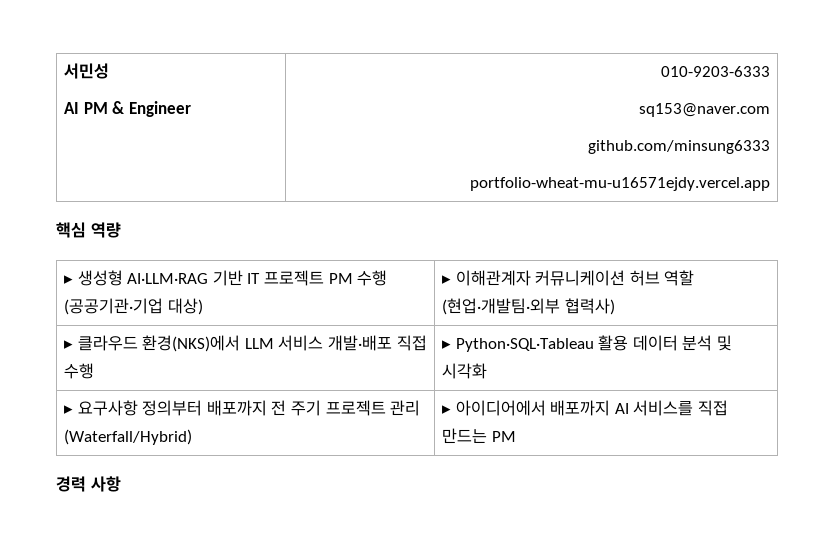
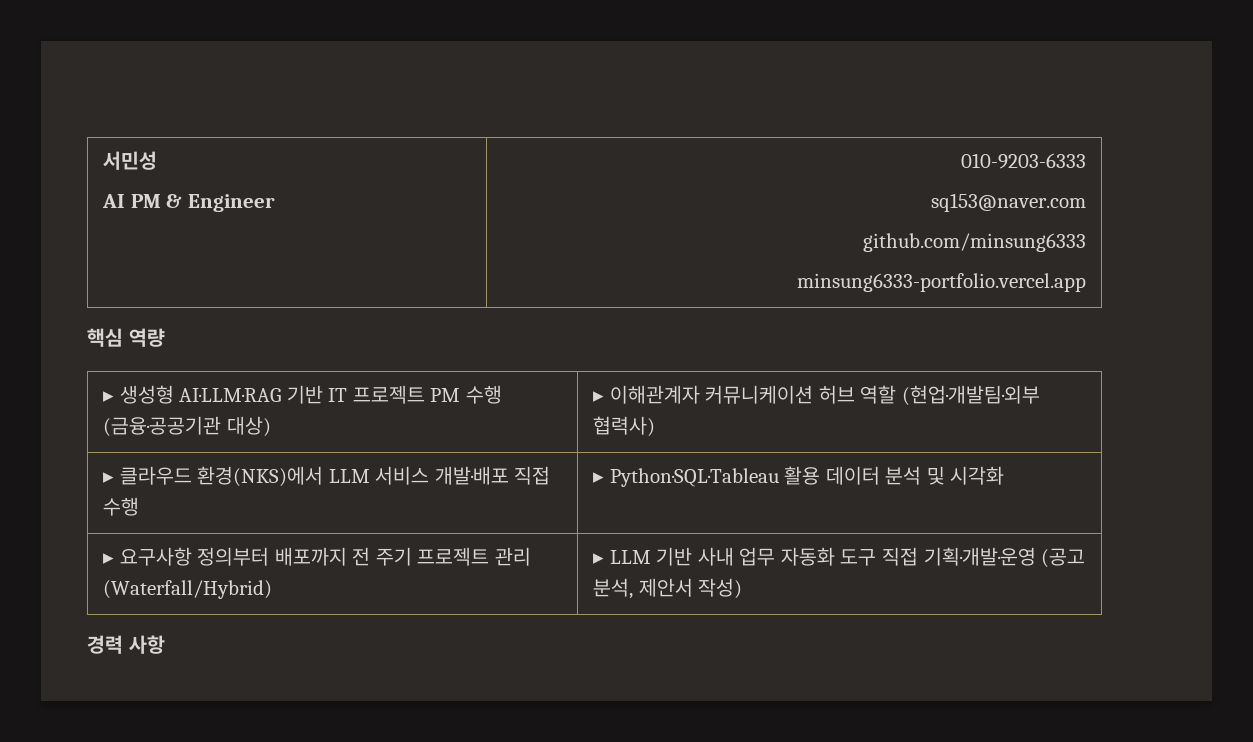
  서민성
  AI PM & Engineer | 010-9203-6333
  sq153@naver.com
  github.com/minsung6333
- portfolio-wheat-mu-u16571ejdy.vercel.app
+ minsung6333-portfolio.vercel.app
- ▸ 생성형 AI·LLM·RAG 기반 IT 프로젝트 PM 수행 (공공기관·기업 대상) | ▸ 이해관계자 커뮤니케이션 허브 역할 (현업·개발팀·외부 협력사)
+ ▸ 생성형 AI·LLM·RAG 기반 IT 프로젝트 PM 수행 (금융·공공기관 대상) | ▸ 이해관계자 커뮤니케이션 허브 역할 (현업·개발팀·외부 협력사)
- ▸ 요구사항 정의부터 배포까지 전 주기 프로젝트 관리 (Waterfall/Hybrid) | ▸ 아이디어에서 배포까지 AI 서비스를 직접 만드는 PM
+ ▸ 요구사항 정의부터 배포까지 전 주기 프로젝트 관리 (Waterfall/Hybrid) | ▸ LLM 기반 사내 업무 자동화 도구 직접 기획·개발·운영 (공고 분석, 제안서 작성)

